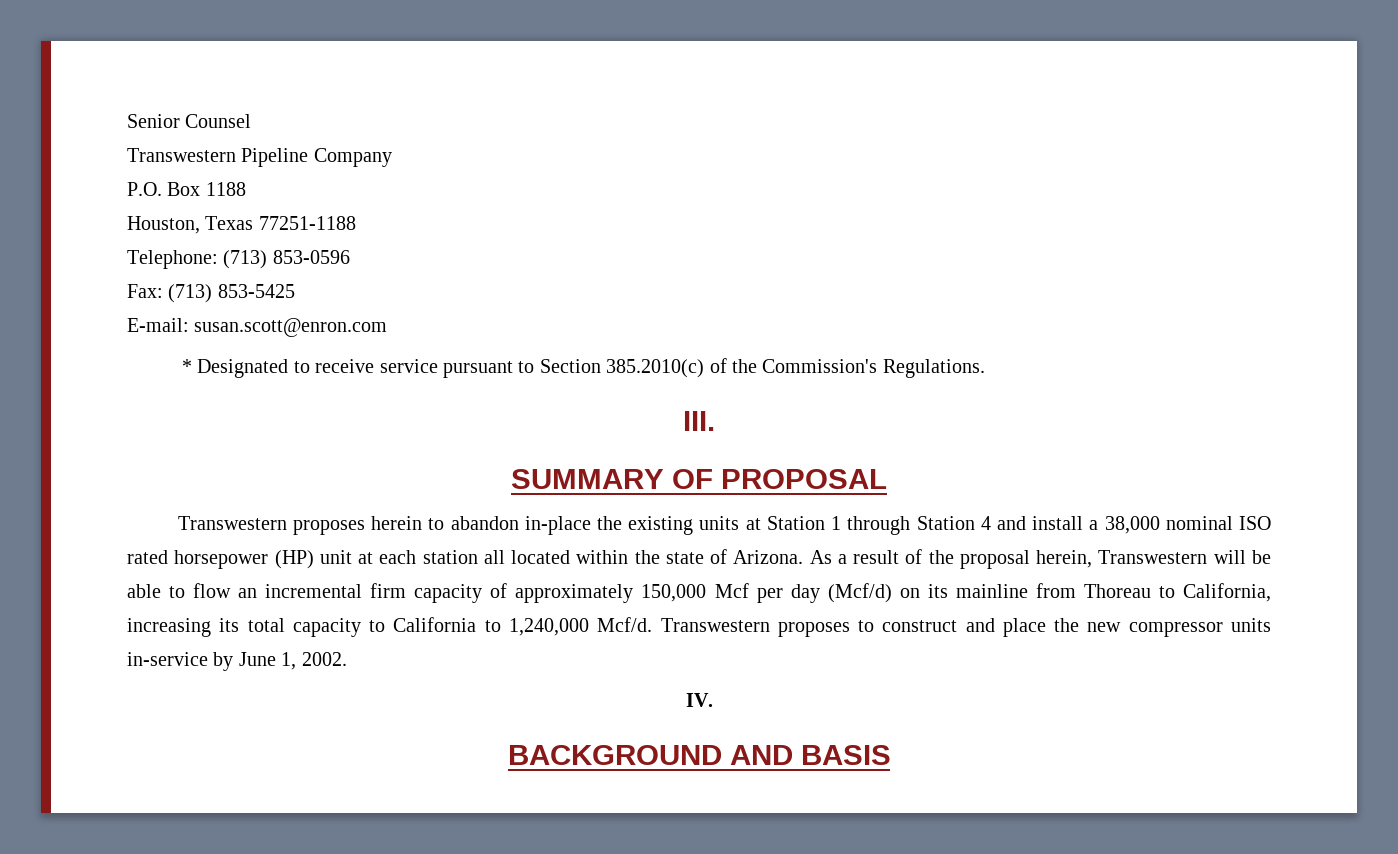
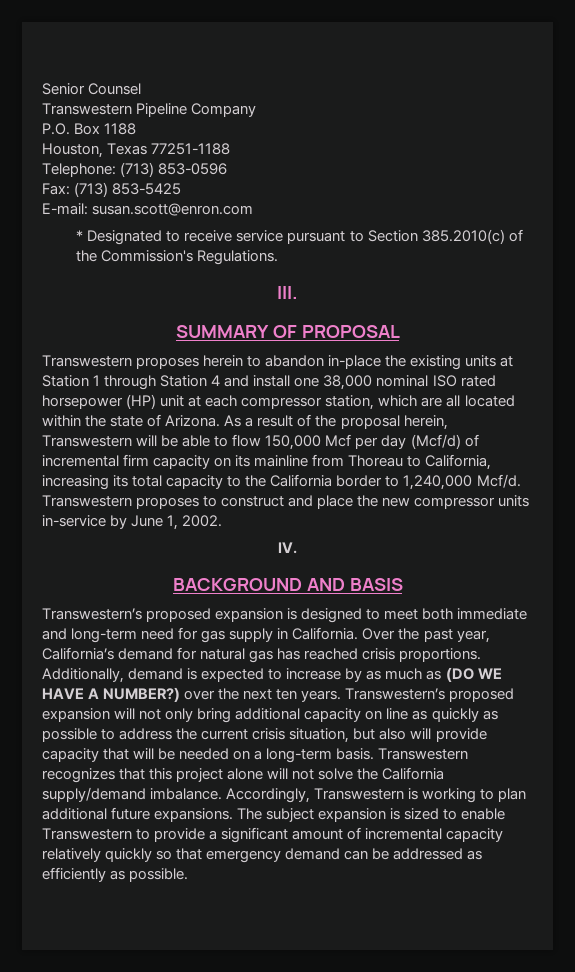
- Transwestern proposes herein to abandon in-place the existing units at Station 1 through Station 4 and install a 38,000 nominal ISO rated horsepower (HP) unit at each station all located within the state of Arizona.
+ Transwestern proposes herein to abandon in-place the existing units at Station 1 through Station 4 and install one 38,000 nominal ISO rated horsepower (HP) unit at each compressor station, which are all located within the state of Arizona.
- As a result of the proposal herein, Transwestern will be able to flow an incremental firm capacity of approximately 150,000 Mcf per day (Mcf/d) on its mainline from Thoreau to California, increasing its total capacity to California to 1,240,000 Mcf/d.
+ As a result of the proposal herein, Transwestern will be able to flow 150,000 Mcf per day (Mcf/d) of incremental firm capacity on its mainline from Thoreau to California, increasing its total capacity to the California border to 1,240,000 Mcf/d.
+ Transwestern’s proposed expansion is designed to meet both immediate and long-term need for gas supply in California. Over the past year, California’s demand for natural gas has reached crisis proportions. Additionally, demand is expected to increase by as much as (DO WE HAVE A NUMBER?) over the next ten years. Transwestern’s proposed expansion will not only bring additional capacity on line as quickly as possible to address the current crisis situation, but also will provide capacity that will be needed on a long-term basis. Transwestern recognizes that this project alone will not solve the California supply/demand imbalance. Accordingly, Transwestern is working to plan additional future expansions. The subject expansion is sized to enable Transwestern to provide a significant amount of incremental capacity relatively quickly so that emergency demand can be addressed as efficiently as possible.

